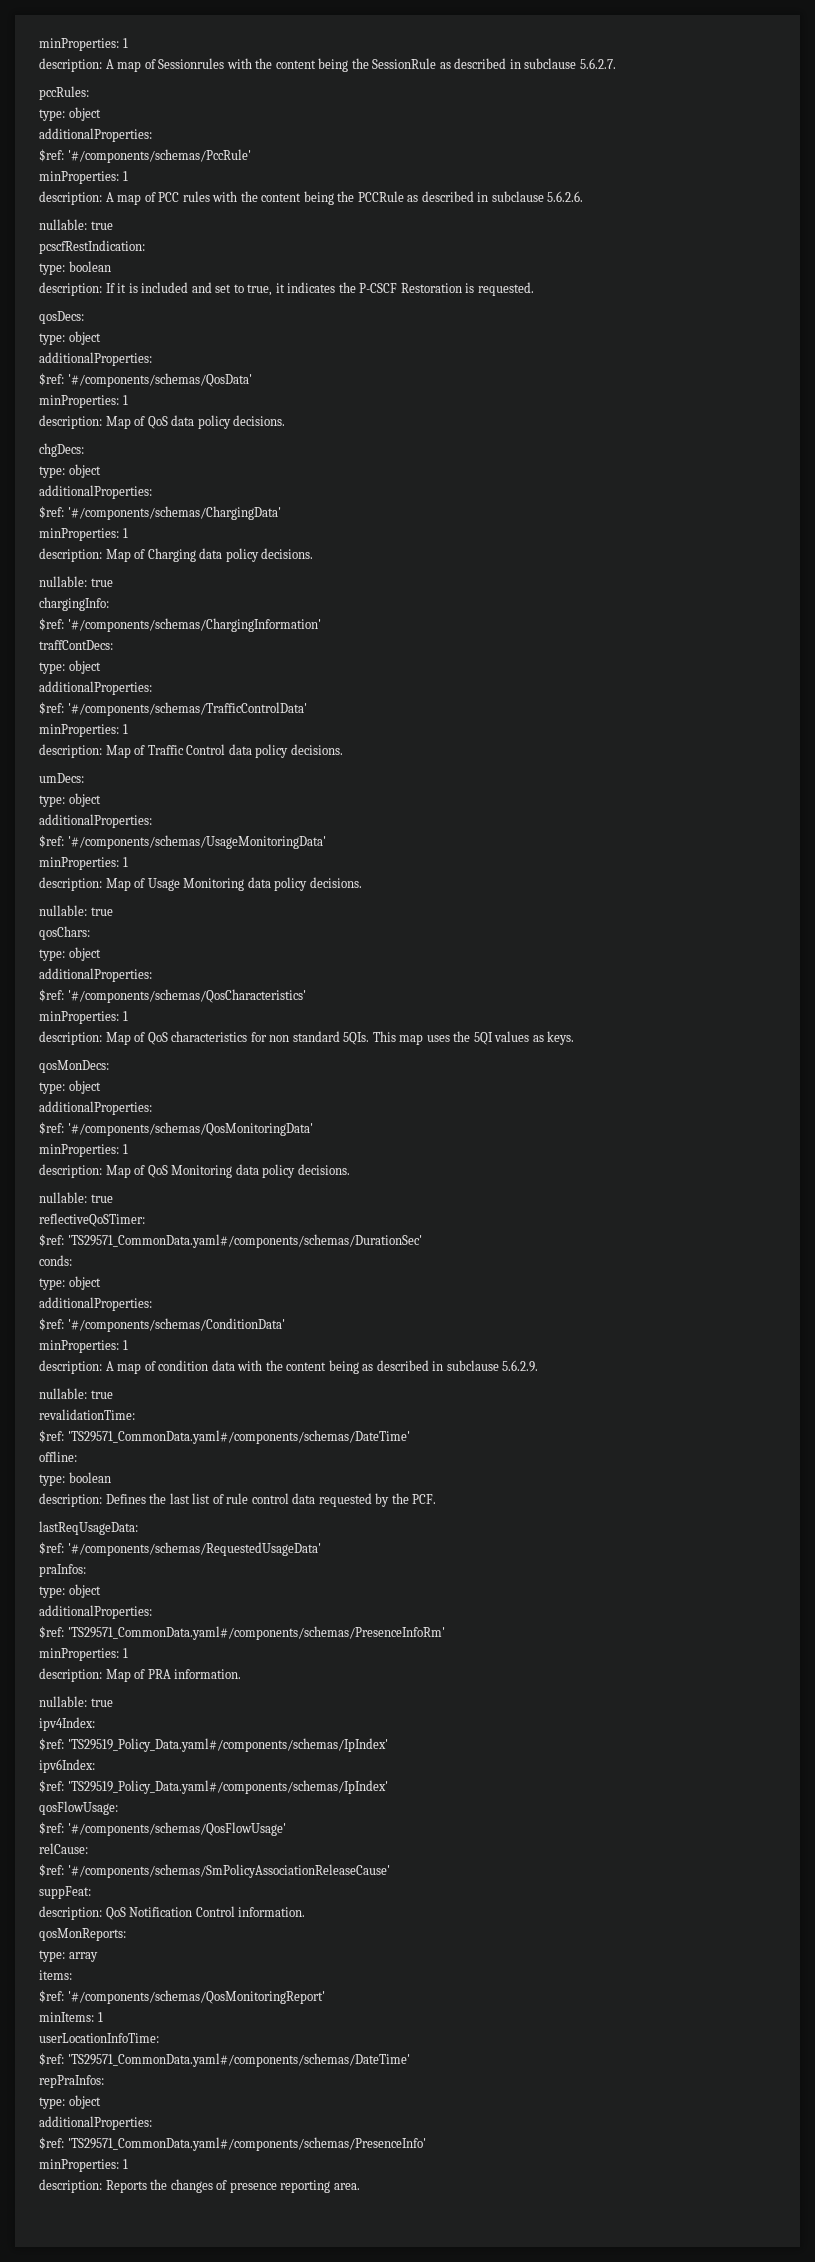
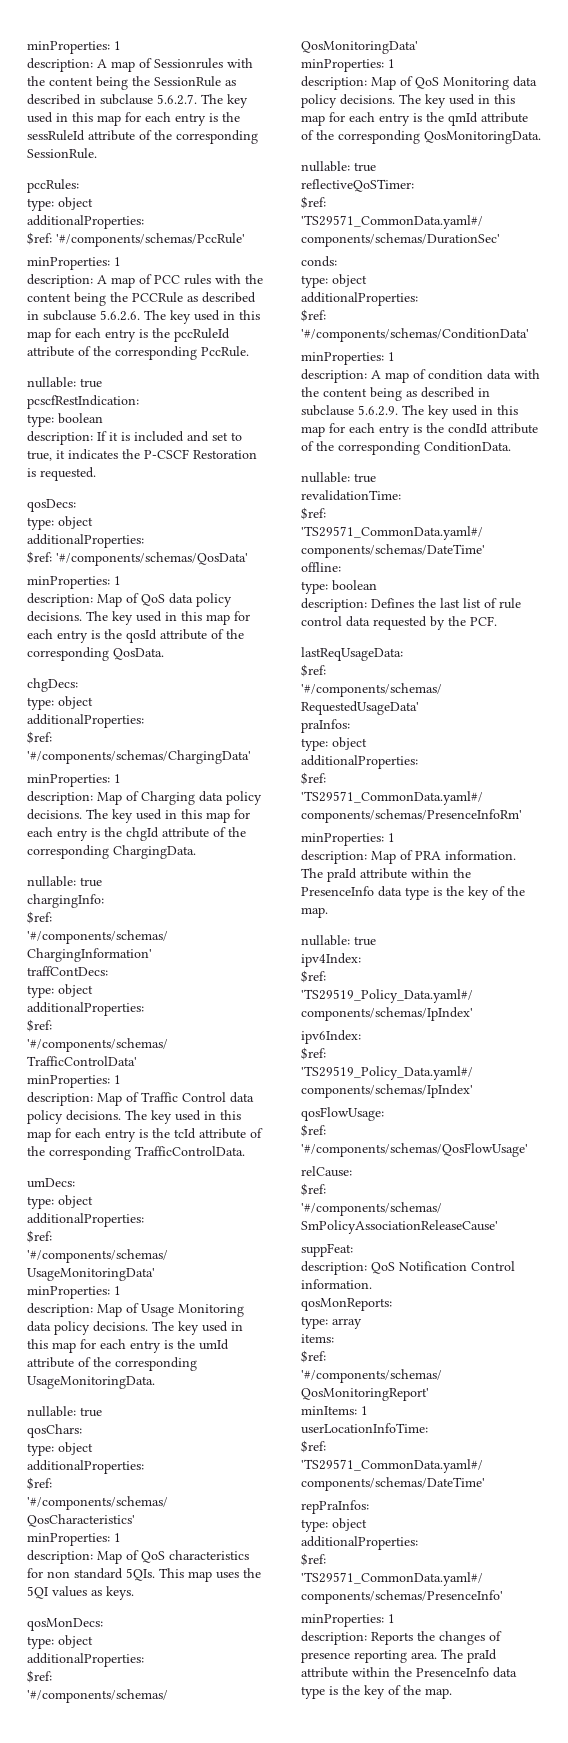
- description: A map of Sessionrules with the content being the SessionRule as described in subclause 5.6.2.7.
+ description: A map of Sessionrules with the content being the SessionRule as described in subclause 5.6.2.7. The key used in this map for each entry is the sessRuleId attribute of the corresponding SessionRule.
- description: A map of PCC rules with the content being the PCCRule as described in subclause 5.6.2.6.
+ description: A map of PCC rules with the content being the PCCRule as described in subclause 5.6.2.6. The key used in this map for each entry is the pccRuleId attribute of the corresponding PccRule.
+ The key used in this map for each entry is the qosId attribute of the corresponding QosData.
+ The key used in this map for each entry is the chgId attribute of the corresponding ChargingData.
+ The key used in this map for each entry is the tcId attribute of the corresponding TrafficControlData.
+ The key used in this map for each entry is the umId attribute of the corresponding UsageMonitoringData.
+ The key used in this map for each entry is the qmId attribute of the corresponding QosMonitoringData.
- description: A map of condition data with the content being as described in subclause 5.6.2.9.
+ description: A map of condition data with the content being as described in subclause 5.6.2.9. The key used in this map for each entry is the condId attribute of the corresponding ConditionData.
- description: Map of PRA information.
+ description: Map of PRA information. The praId attribute within the PresenceInfo data type is the key of the map.
- description: Reports the changes of presence reporting area.
+ description: Reports the changes of presence reporting area. The praId attribute within the PresenceInfo data type is the key of the map.

